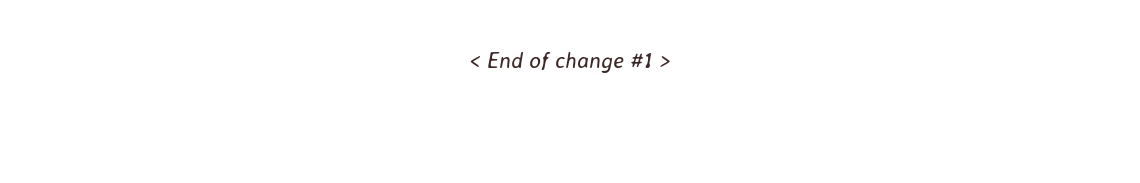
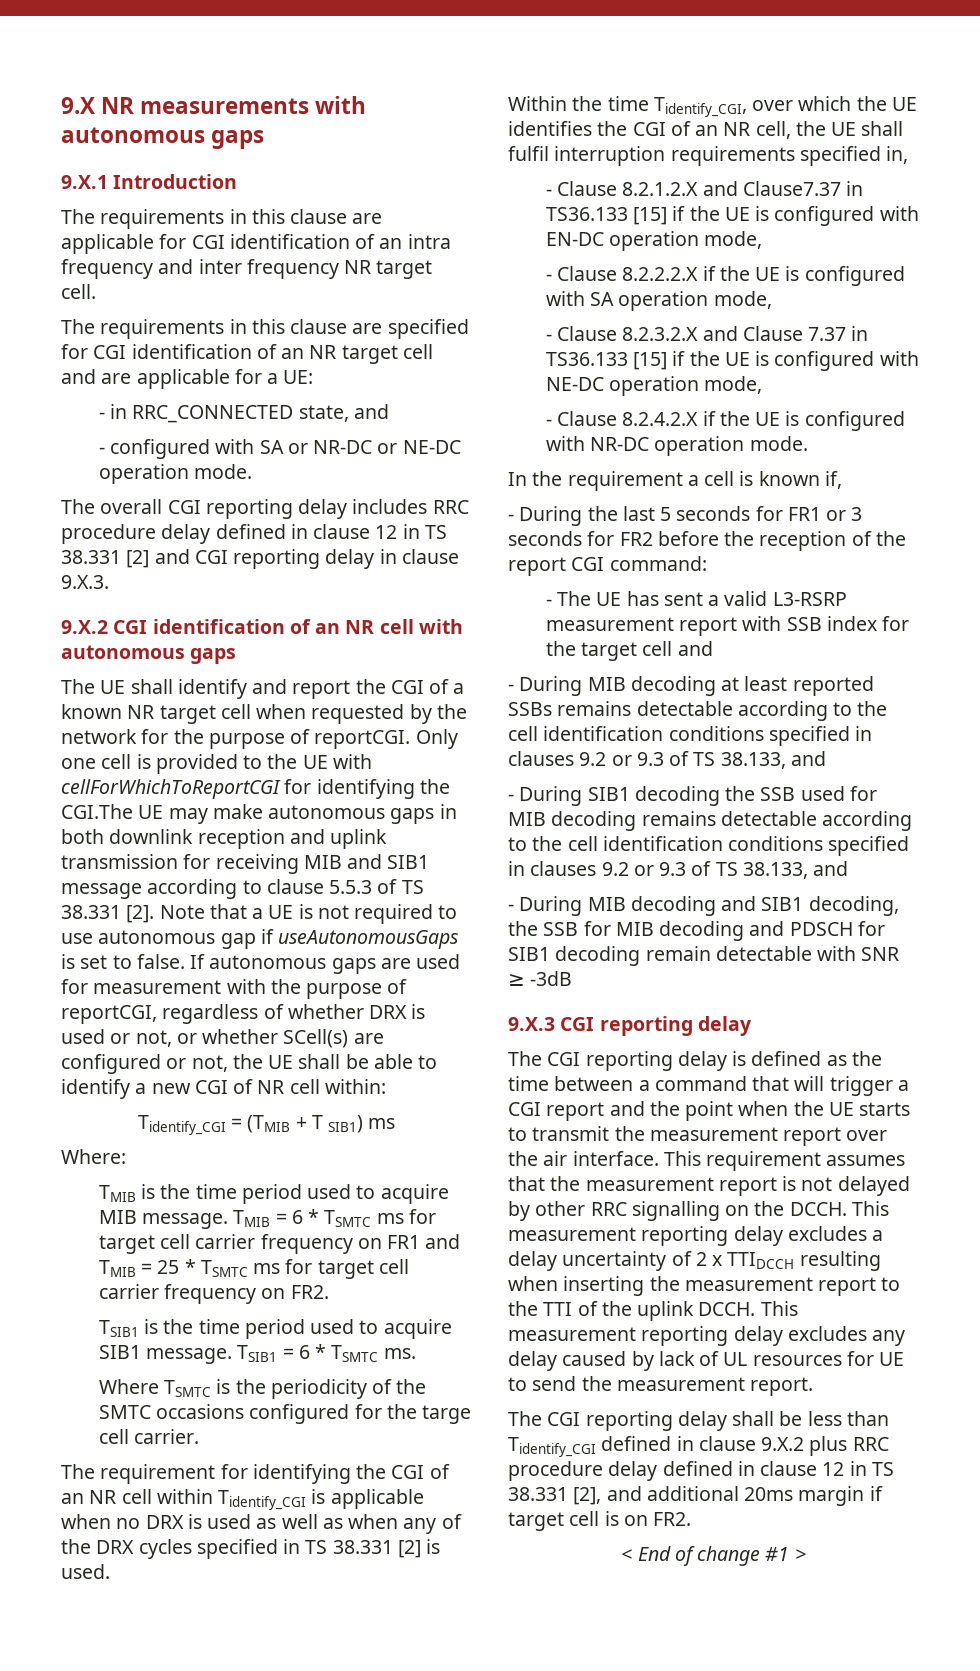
+ 9.X NR measurements with autonomous gaps
+ 9.X.1 Introduction
+ The requirements in this clause are applicable for CGI identification of an intra frequency and inter frequency NR target cell.
+ The requirements in this clause are specified for CGI identification of an NR target cell and are applicable for a UE:
+ - in RRC_CONNECTED state, and
+ - configured with SA or NR-DC or NE-DC operation mode.
+ The overall CGI reporting delay includes RRC procedure delay defined in clause 12 in TS 38.331 [2] and CGI reporting delay in clause 9.X.3.
+ 9.X.2 CGI identification of an NR cell with autonomous gaps
+ The UE shall identify and report the CGI of a known NR target cell when requested by the network for the purpose of reportCGI. Only one cell is provided to the UE with cellForWhichToReportCGI for identifying the CGI.The UE may make autonomous gaps in both downlink reception and uplink transmission for receiving MIB and SIB1 message according to clause 5.5.3 of TS 38.331 [2]. Note that a UE is not required to use autonomous gap if useAutonomousGaps is set to false. If autonomous gaps are used for measurement with the purpose of reportCGI, regardless of whether DRX is used or not, or whether SCell(s) are configured or not, the UE shall be able to identify a new CGI of NR cell within:
+ Tidentify_CGI = (TMIB + T SIB1) ms
+ Where:
+ TMIB is the time period used to acquire MIB message. TMIB = 6 * TSMTC ms for target cell carrier frequency on FR1 and TMIB = 25 * TSMTC ms for target cell carrier frequency on FR2.
+ TSIB1 is the time period used to acquire SIB1 message. TSIB1 = 6 * TSMTC ms.
+ Where TSMTC is the periodicity of the SMTC occasions configured for the targe cell carrier.
+ The requirement for identifying the CGI of an NR cell within Tidentify_CGI is applicable when no DRX is used as well as when any of the DRX cycles specified in TS 38.331 [2] is used.
+ Within the time Tidentify_CGI, over which the UE identifies the CGI of an NR cell, the UE shall fulfil interruption requirements specified in,
+ - Clause 8.2.1.2.X and Clause7.37 in TS36.133 [15] if the UE is configured with EN-DC operation mode,
+ - Clause 8.2.2.2.X if the UE is configured with SA operation mode,
+ - Clause 8.2.3.2.X and Clause 7.37 in TS36.133 [15] if the UE is configured with NE-DC operation mode,
+ - Clause 8.2.4.2.X if the UE is configured with NR-DC operation mode.
+ In the requirement a cell is known if,
+ - During the last 5 seconds for FR1 or 3 seconds for FR2 before the reception of the report CGI command:
+ - The UE has sent a valid L3-RSRP measurement report with SSB index for the target cell and
+ - During MIB decoding at least reported SSBs remains detectable according to the cell identification conditions specified in clauses 9.2 or 9.3 of TS 38.133, and
+ - During SIB1 decoding the SSB used for MIB decoding remains detectable according to the cell identification conditions specified in clauses 9.2 or 9.3 of TS 38.133, and
+ - During MIB decoding and SIB1 decoding, the SSB for MIB decoding and PDSCH for SIB1 decoding remain detectable with SNR ≥ -3dB
+ 9.X.3 CGI reporting delay
+ The CGI reporting delay is defined as the time between a command that will trigger a CGI report and the point when the UE starts to transmit the measurement report over the air interface. This requirement assumes that the measurement report is not delayed by other RRC signalling on the DCCH. This measurement reporting delay excludes a delay uncertainty of 2 x TTIDCCH resulting when inserting the measurement report to the TTI of the uplink DCCH. This measurement reporting delay excludes any delay caused by lack of UL resources for UE to send the measurement report.
+ The CGI reporting delay shall be less than Tidentify_CGI defined in clause 9.X.2 plus RRC procedure delay defined in clause 12 in TS 38.331 [2], and additional 20ms margin if target cell is on FR2.

